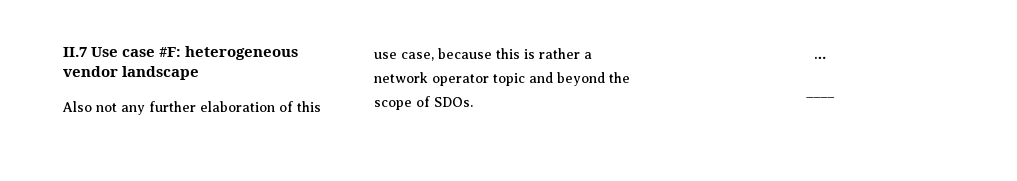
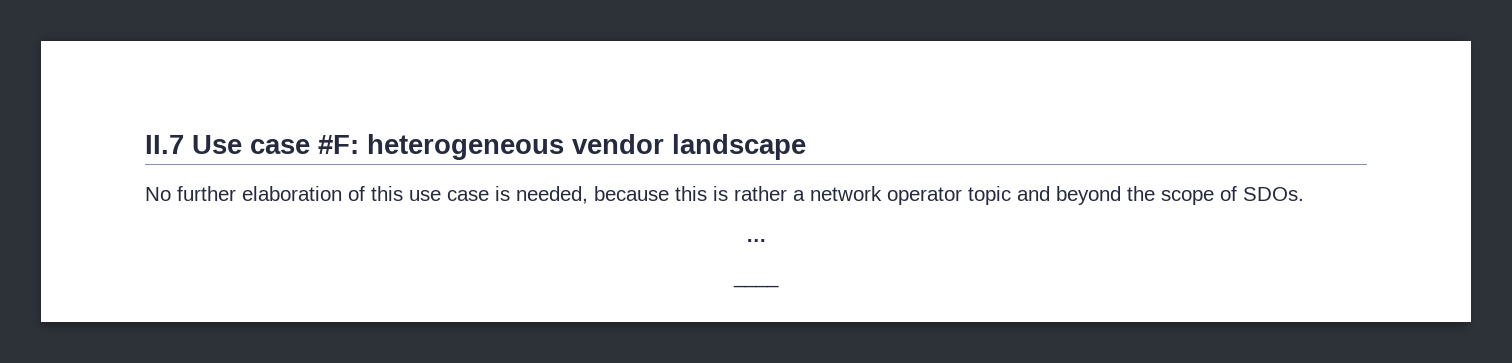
- Also not any further elaboration of this use case, because this is rather a network operator topic and beyond the scope of SDOs.
+ No further elaboration of this use case is needed, because this is rather a network operator topic and beyond the scope of SDOs.

